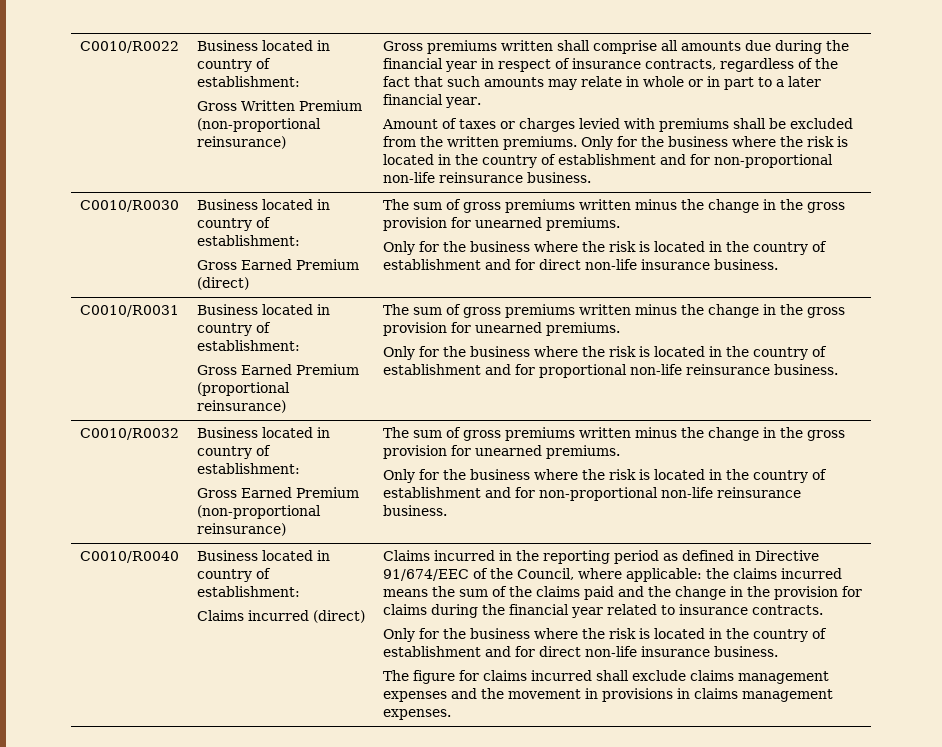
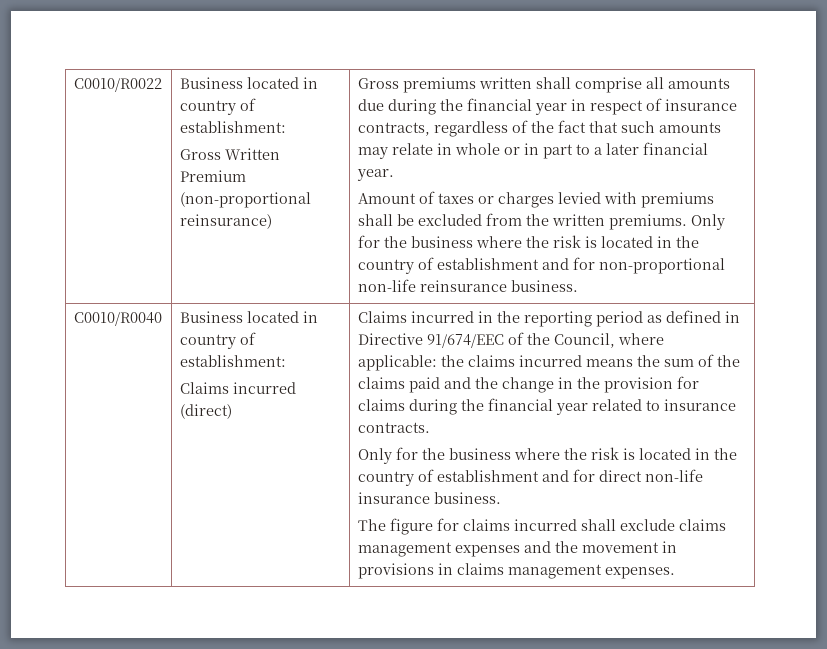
- C0010/R0030 | Business located in country of establishment:
- Gross Earned Premium (direct) | The sum of gross premiums written minus the change in the gross provision for unearned premiums.
- Only for the business where the risk is located in the country of establishment and for direct non-life insurance business.
- C0010/R0031 | Business located in country of establishment:
- Gross Earned Premium (proportional reinsurance) | The sum of gross premiums written minus the change in the gross provision for unearned premiums.
- Only for the business where the risk is located in the country of establishment and for proportional non-life reinsurance business.
- C0010/R0032 | Business located in country of establishment:
- Gross Earned Premium (non-proportional reinsurance) | The sum of gross premiums written minus the change in the gross provision for unearned premiums.
- Only for the business where the risk is located in the country of establishment and for non-proportional non-life reinsurance business.

